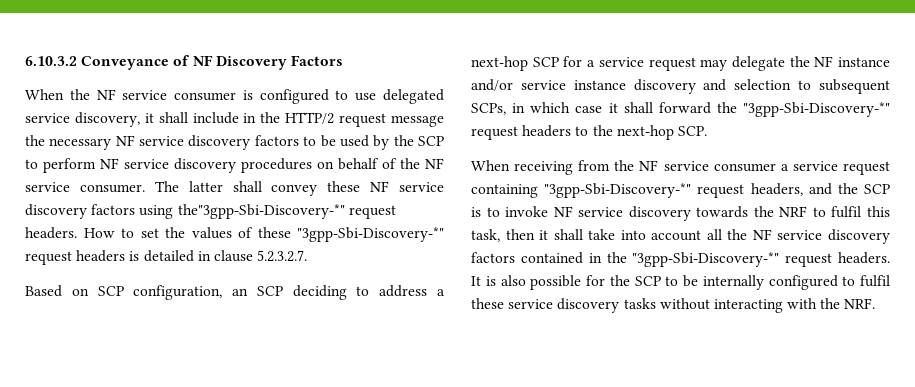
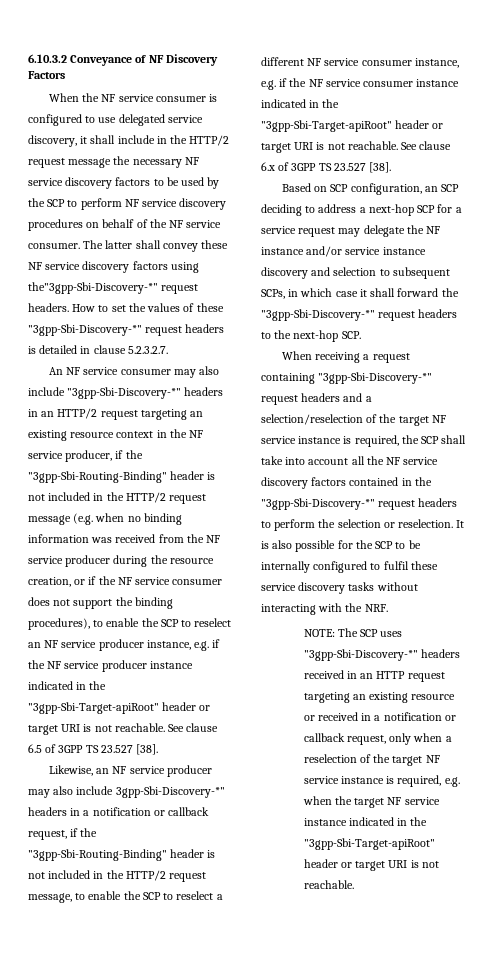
+ An NF service consumer may also include "3gpp-Sbi-Discovery-*" headers in an HTTP/2 request targeting an existing resource context in the NF service producer, if the "3gpp-Sbi-Routing-Binding" header is not included in the HTTP/2 request message (e.g. when no binding information was received from the NF service producer during the resource creation, or if the NF service consumer does not support the binding procedures), to enable the SCP to reselect an NF service producer instance, e.g. if the NF service producer instance indicated in the "3gpp-Sbi-Target-apiRoot" header or target URI is not reachable. See clause 6.5 of 3GPP TS 23.527 [38].
+ Likewise, an NF service producer may also include 3gpp-Sbi-Discovery-*" headers in a notification or callback request, if the "3gpp-Sbi-Routing-Binding" header is not included in the HTTP/2 request message, to enable the SCP to reselect a different NF service consumer instance, e.g. if the NF service consumer instance indicated in the "3gpp-Sbi-Target-apiRoot" header or target URI is not reachable. See clause 6.x of 3GPP TS 23.527 [38].
- When receiving from the NF service consumer a service request containing "3gpp-Sbi-Discovery-*" request headers, and the SCP is to invoke NF service discovery towards the NRF to fulfil this task, then it shall take into account all the NF service discovery factors contained in the "3gpp-Sbi-Discovery-*" request headers.
+ When receiving a request containing "3gpp-Sbi-Discovery-*" request headers and a selection/reselection of the target NF service instance is required, the SCP shall take into account all the NF service discovery factors contained in the "3gpp-Sbi-Discovery-*" request headers to perform the selection or reselection.
+ NOTE: The SCP uses "3gpp-Sbi-Discovery-*" headers received in an HTTP request targeting an existing resource or received in a notification or callback request, only when a reselection of the target NF service instance is required, e.g. when the target NF service instance indicated in the "3gpp-Sbi-Target-apiRoot" header or target URI is not reachable.

